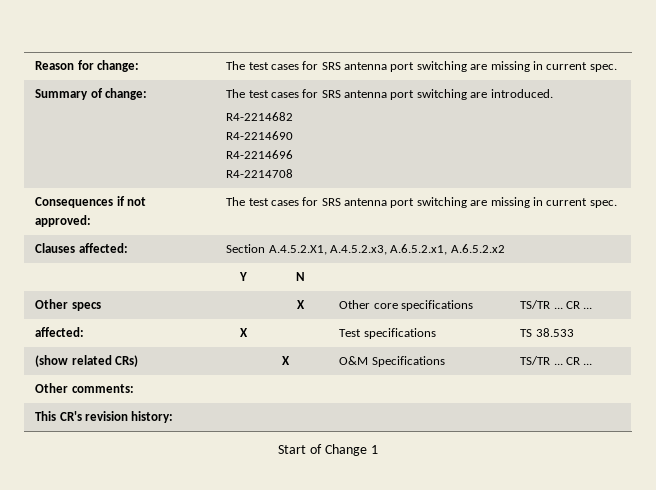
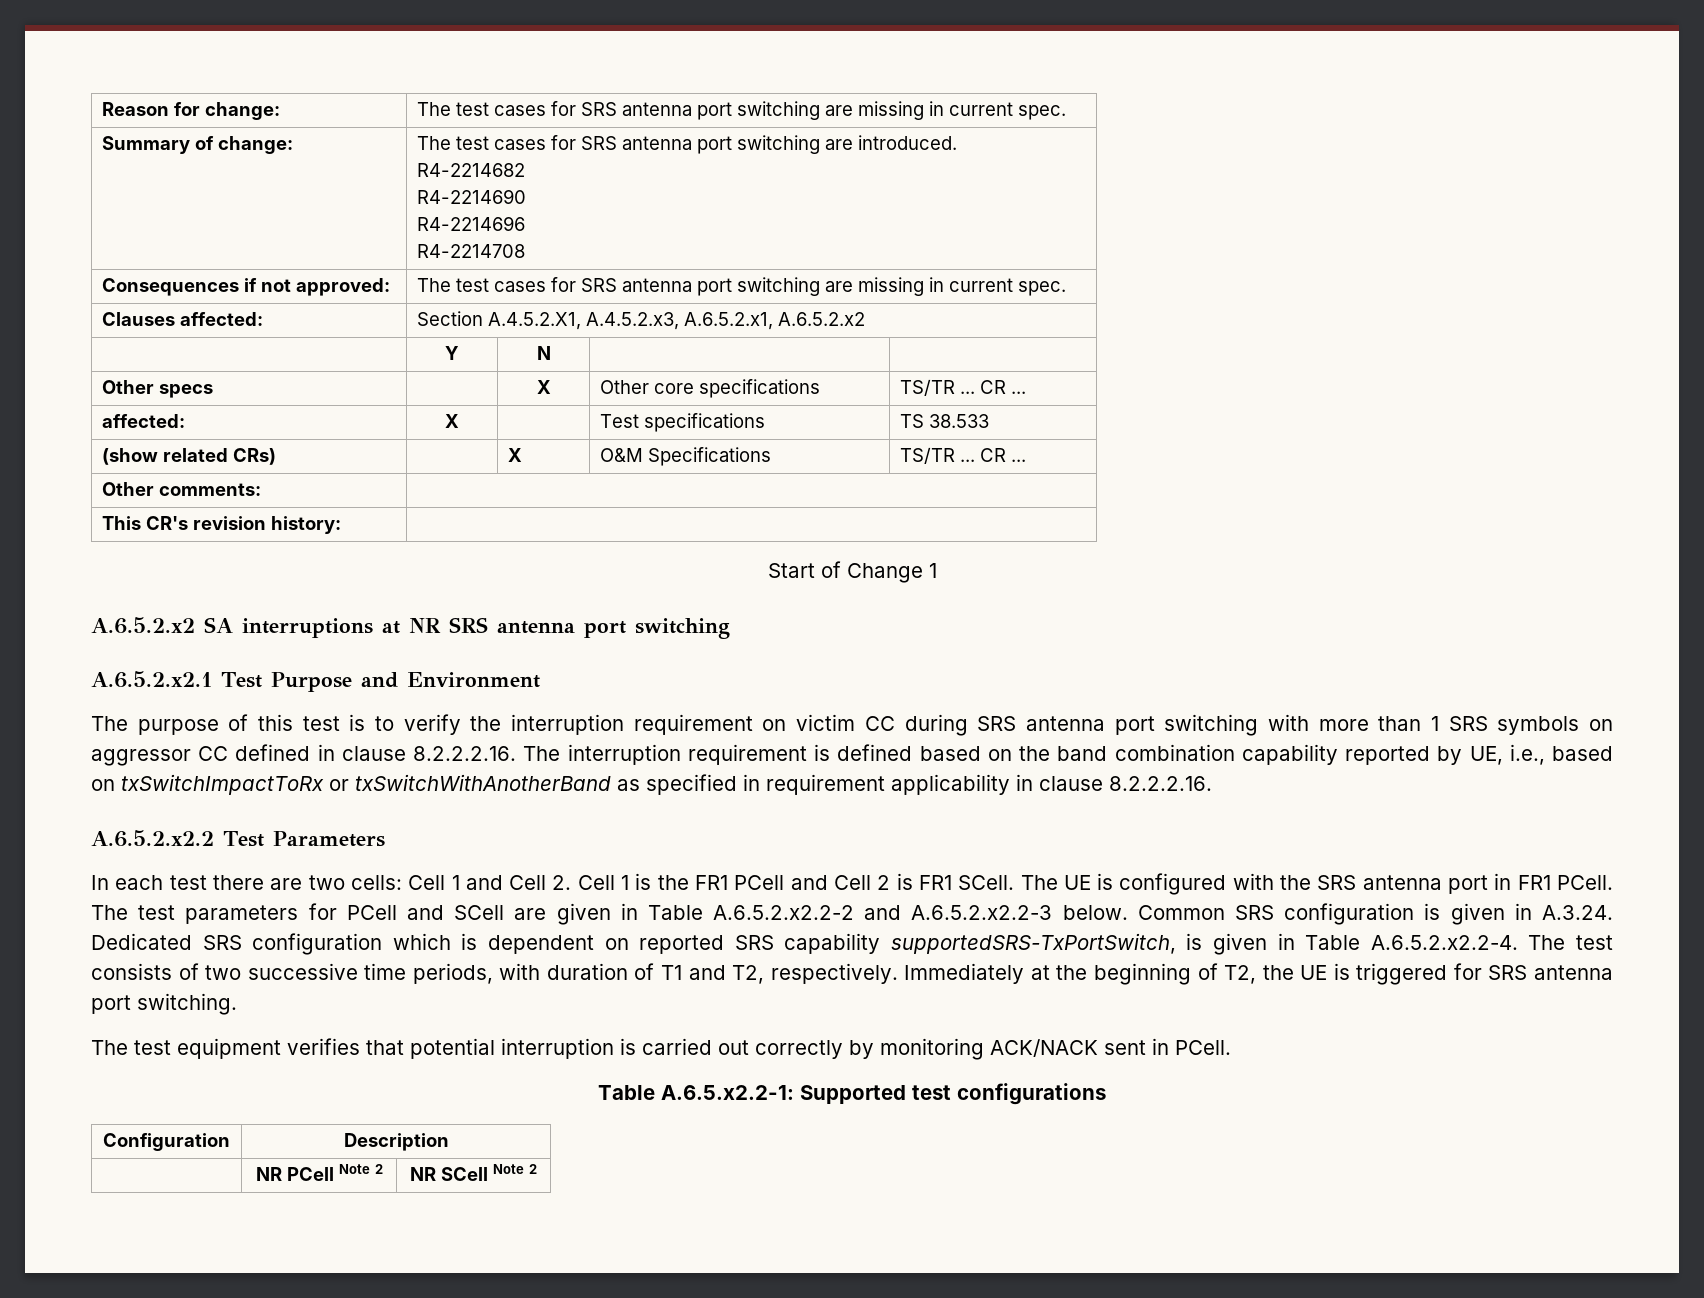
+ A.6.5.2.x2 SA interruptions at NR SRS antenna port switching
+ A.6.5.2.x2.1 Test Purpose and Environment
+ The purpose of this test is to verify the interruption requirement on victim CC during SRS antenna port switching with more than 1 SRS symbols on aggressor CC defined in clause 8.2.2.2.16. The interruption requirement is defined based on the band combination capability reported by UE, i.e., based on txSwitchImpactToRx or txSwitchWithAnotherBand as specified in requirement applicability in clause 8.2.2.2.16.
+ A.6.5.2.x2.2 Test Parameters
+ In each test there are two cells: Cell 1 and Cell 2. Cell 1 is the FR1 PCell and Cell 2 is FR1 SCell. The UE is configured with the SRS antenna port in FR1 PCell. The test parameters for PCell and SCell are given in Table A.6.5.2.x2.2-2 and A.6.5.2.x2.2-3 below. Common SRS configuration is given in A.3.24. Dedicated SRS configuration which is dependent on reported SRS capability supportedSRS-TxPortSwitch, is given in Table A.6.5.2.x2.2-4. The test consists of two successive time periods, with duration of T1 and T2, respectively. Immediately at the beginning of T2, the UE is triggered for SRS antenna port switching.
+ The test equipment verifies that potential interruption is carried out correctly by monitoring ACK/NACK sent in PCell.
+ Table A.6.5.x2.2-1: Supported test configurations
+ Configuration | Description
+ | NR PCell Note 2 | NR SCell Note 2

